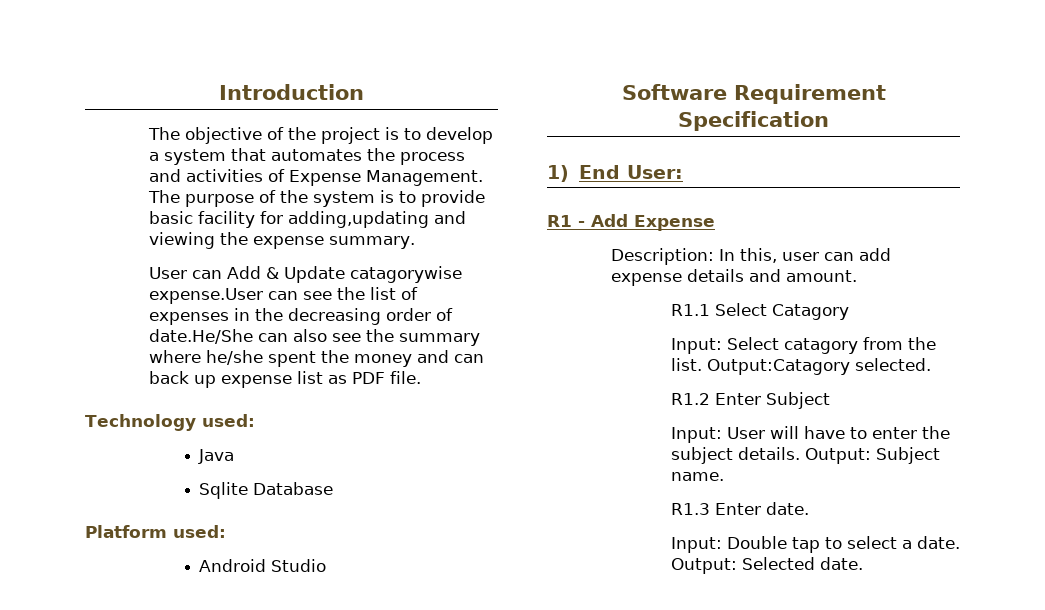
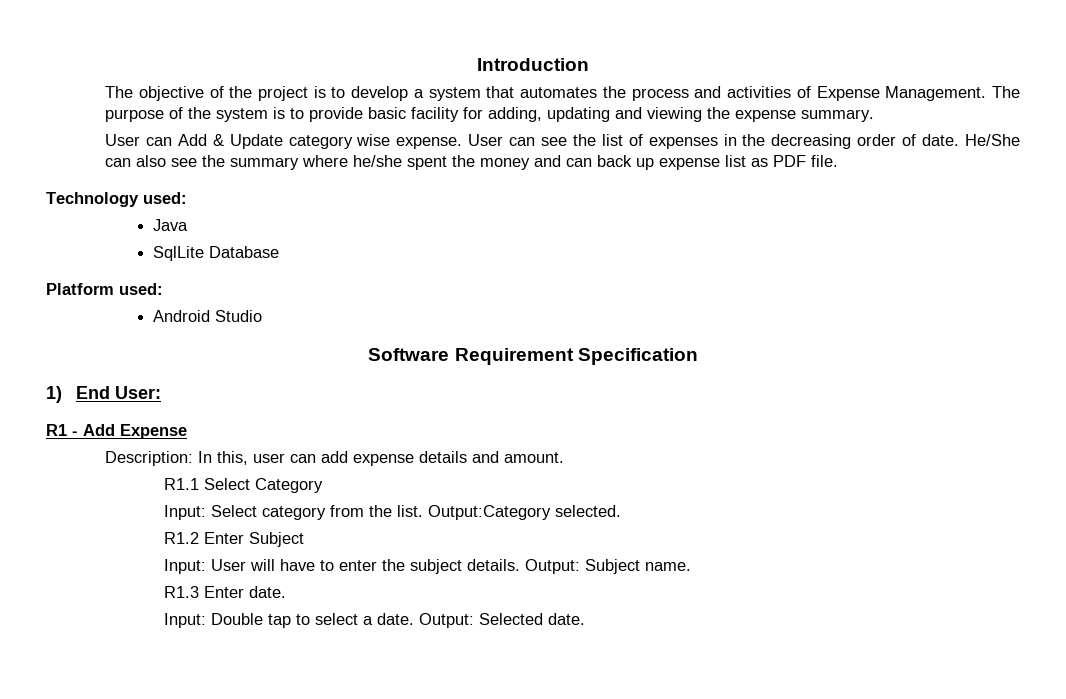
- The purpose of the system is to provide basic facility for adding,updating and viewing the expense summary.
+ The purpose of the system is to provide basic facility for adding, updating and viewing the expense summary.
- User can Add & Update catagorywise expense.User can see the list of expenses in the decreasing order of date.He/She can also see the summary where he/she spent the money and can back up expense list as PDF file.
+ User can Add & Update category wise expense. User can see the list of expenses in the decreasing order of date. He/She can also see the summary where he/she spent the money and can back up expense list as PDF file.
- Sqlite Database
+ SqlLite Database
- R1.1 Select Catagory
+ R1.1 Select Category
- Input: Select catagory from the list.
+ Input: Select category from the list.
- Output:Catagory selected.
+ Output:Category selected.

